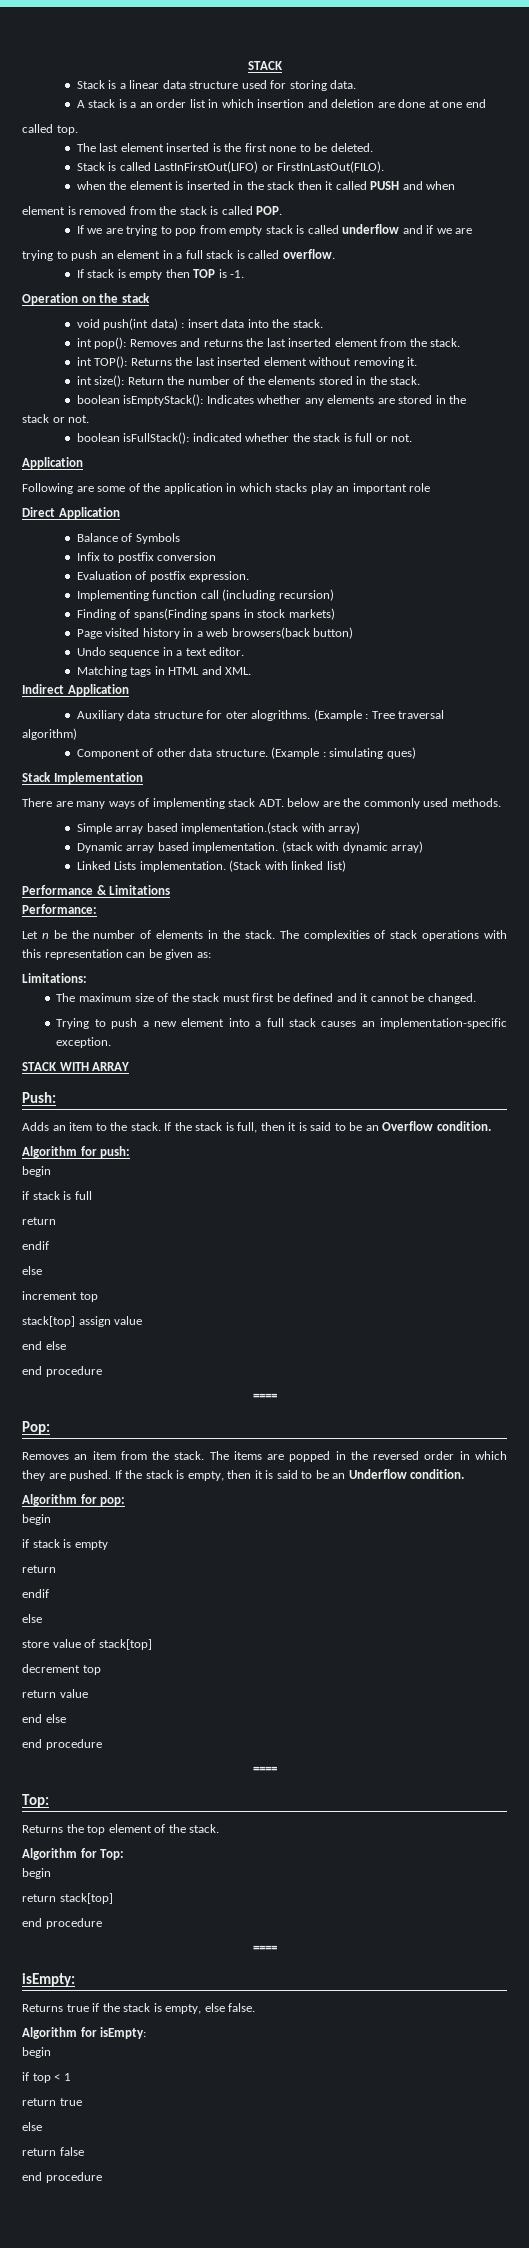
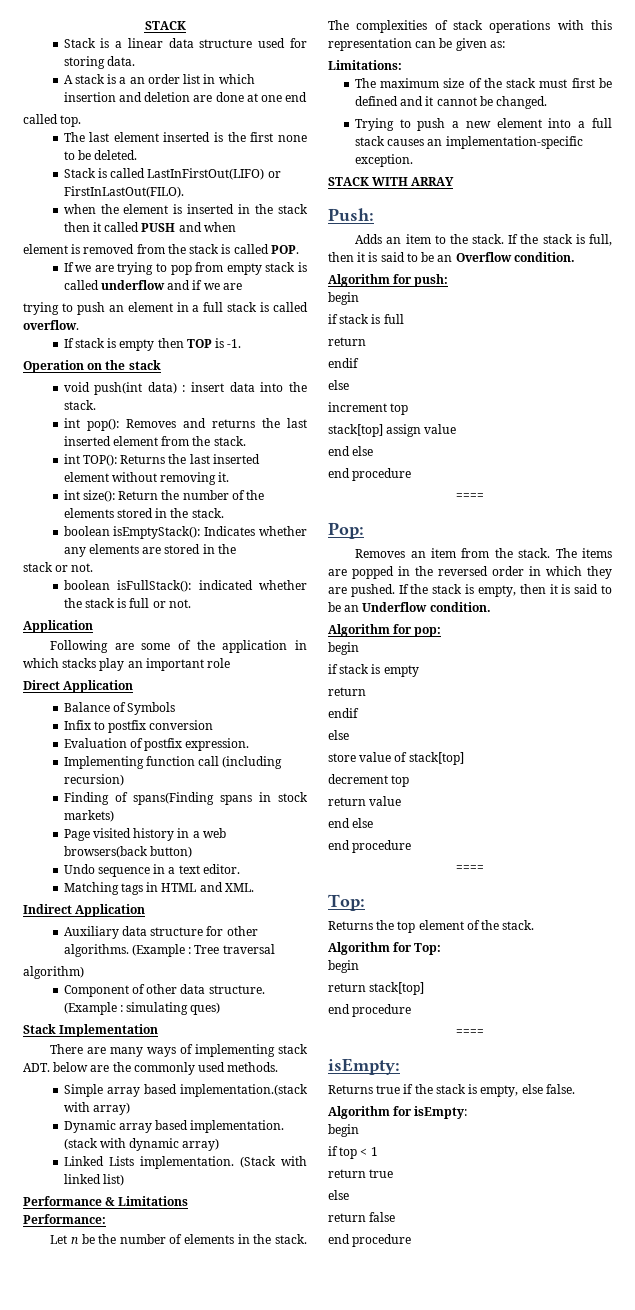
- Auxiliary data structure for oter alogrithms.
+ Auxiliary data structure for other algorithms.

